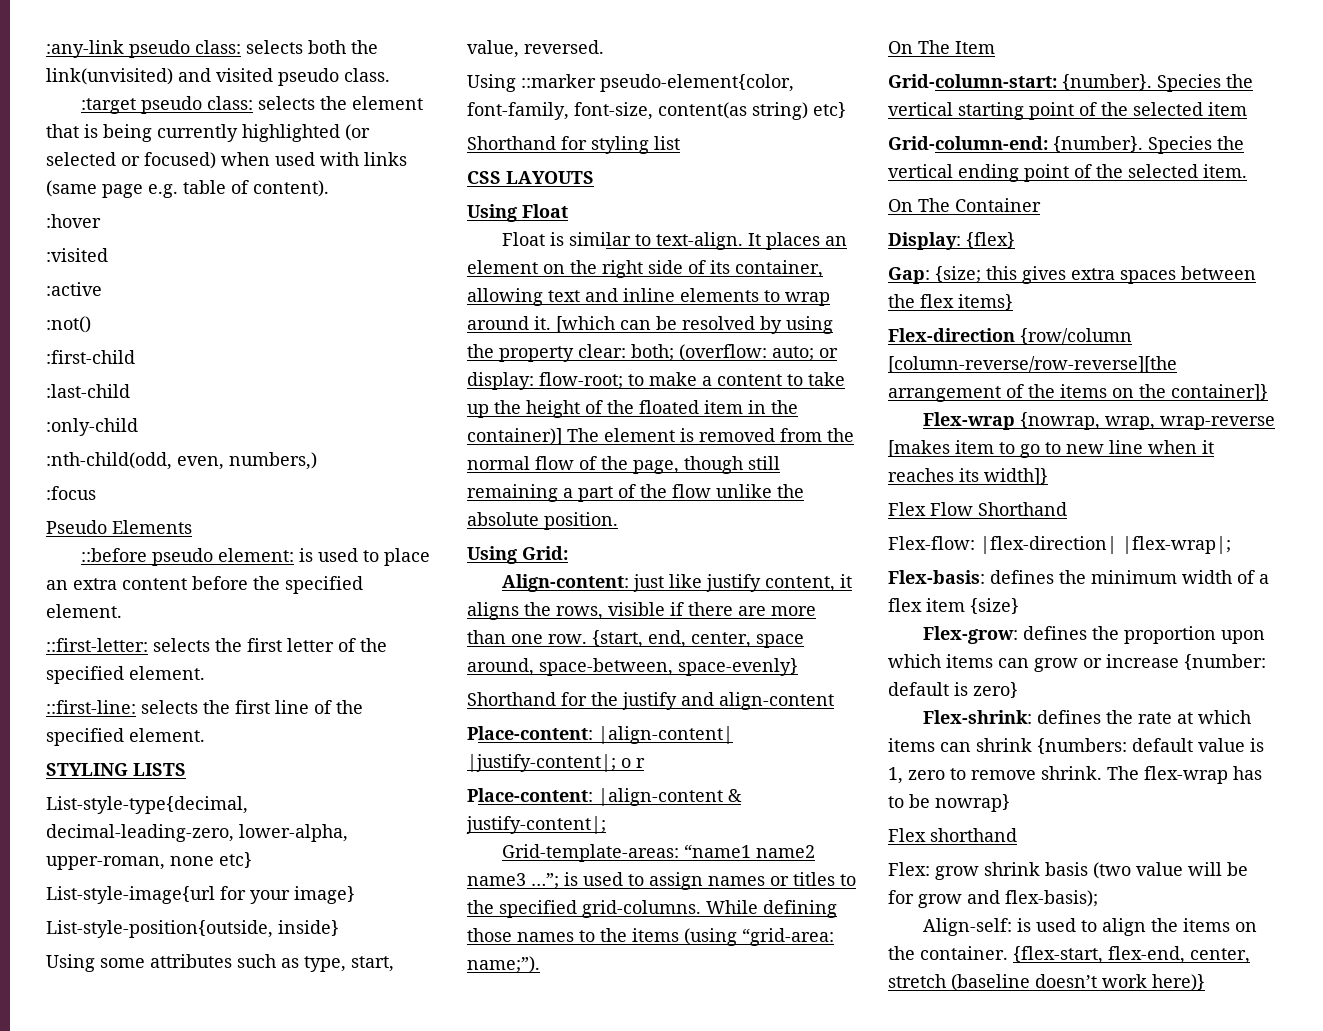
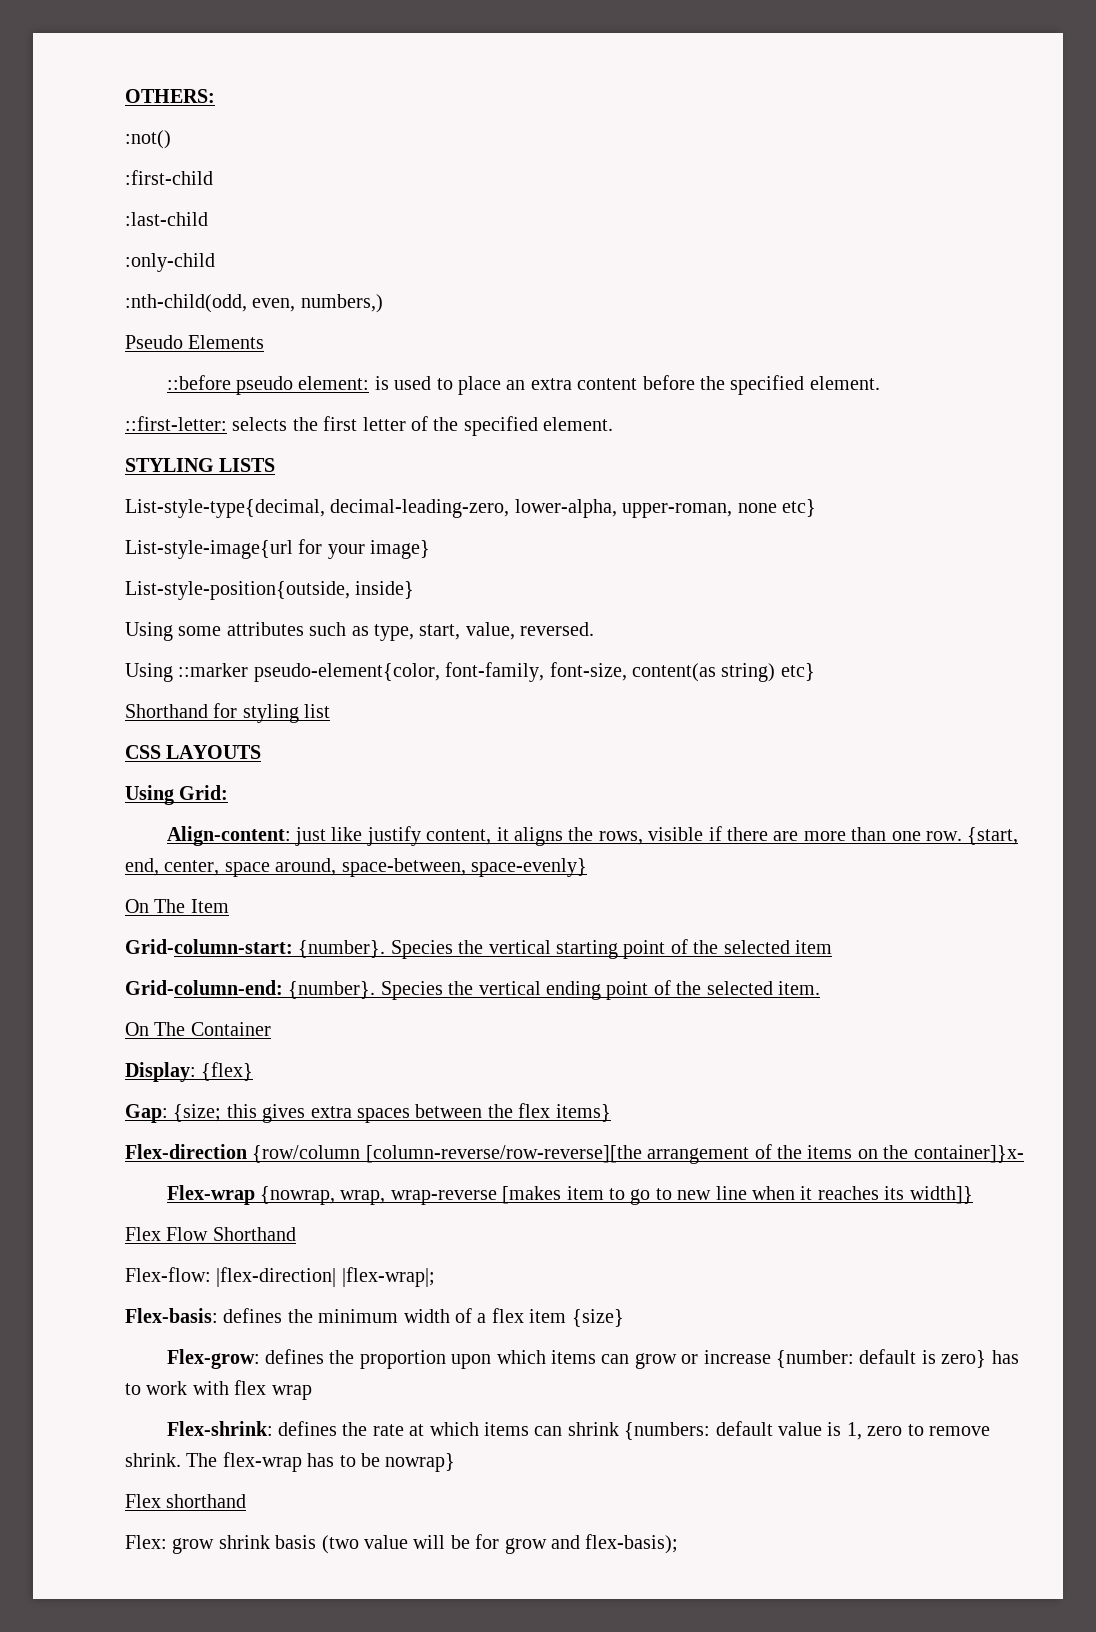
- :any-link pseudo class: selects both the link(unvisited) and visited pseudo class.
- :target pseudo class: selects the element that is being currently highlighted (or selected or focused) when used with links (same page e.g. table of content).
- :hover
- :visited
- :active
+ OTHERS:
- :focus
- ::first-line: selects the first line of the specified element.
- Using Float
- Float is similar to text-align. It places an element on the right side of its container, allowing text and inline elements to wrap around it. [which can be resolved by using the property clear: both; (overflow: auto; or display: flow-root; to make a content to take up the height of the floated item in the container)] The element is removed from the normal flow of the page, though still remaining a part of the flow unlike the absolute position.
- Shorthand for the justify and align-content
- Place-content: |align-content| |justify-content|; o r
- Place-content: |align-content & justify-content|;
- Grid-template-areas: “name1 name2 name3 …”; is used to assign names or titles to the specified grid-columns. While defining those names to the items (using “grid-area: name;”).
- Flex-direction {row/column [column-reverse/row-reverse][the arrangement of the items on the container]}
+ Flex-direction {row/column [column-reverse/row-reverse][the arrangement of the items on the container]}x-
- Flex-grow: defines the proportion upon which items can grow or increase {number: default is zero}
+ Flex-grow: defines the proportion upon which items can grow or increase {number: default is zero} has to work with flex wrap
- Align-self: is used to align the items on the container. {flex-start, flex-end, center, stretch (baseline doesn’t work here)}

